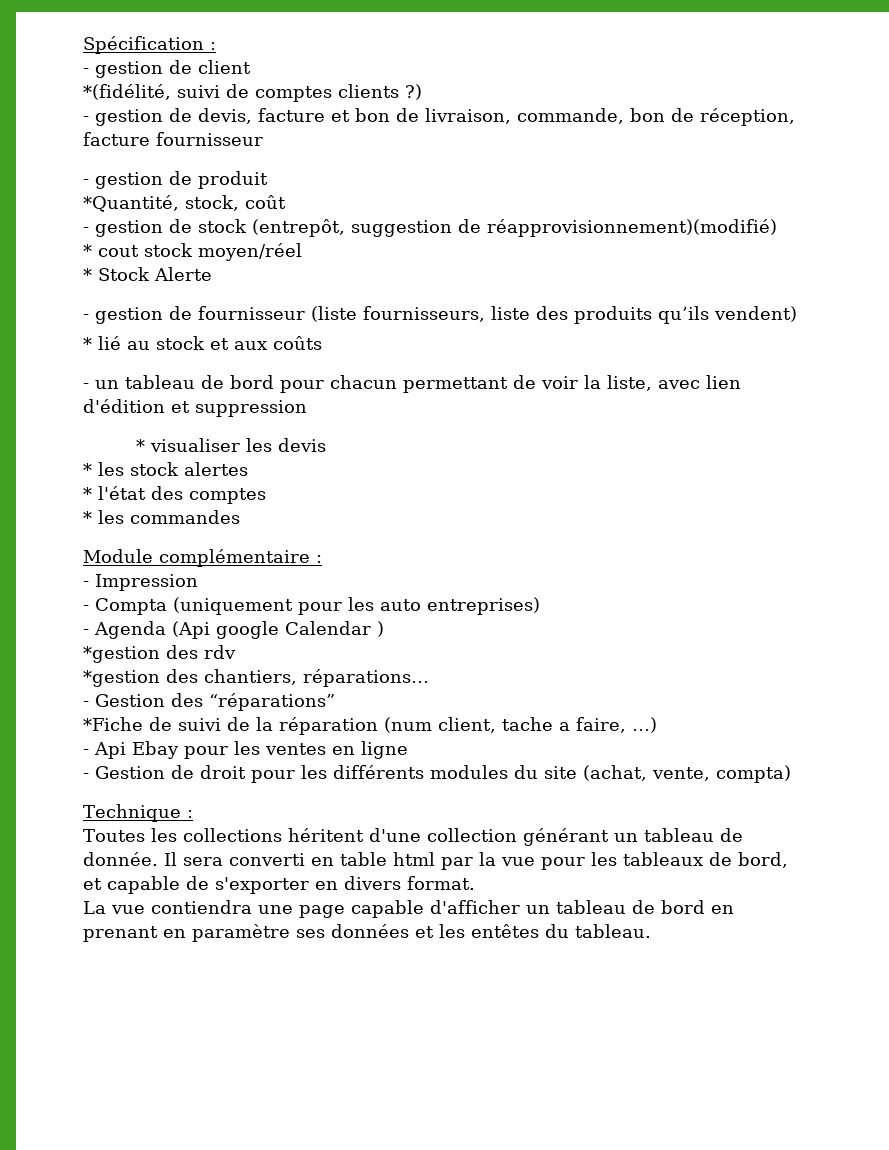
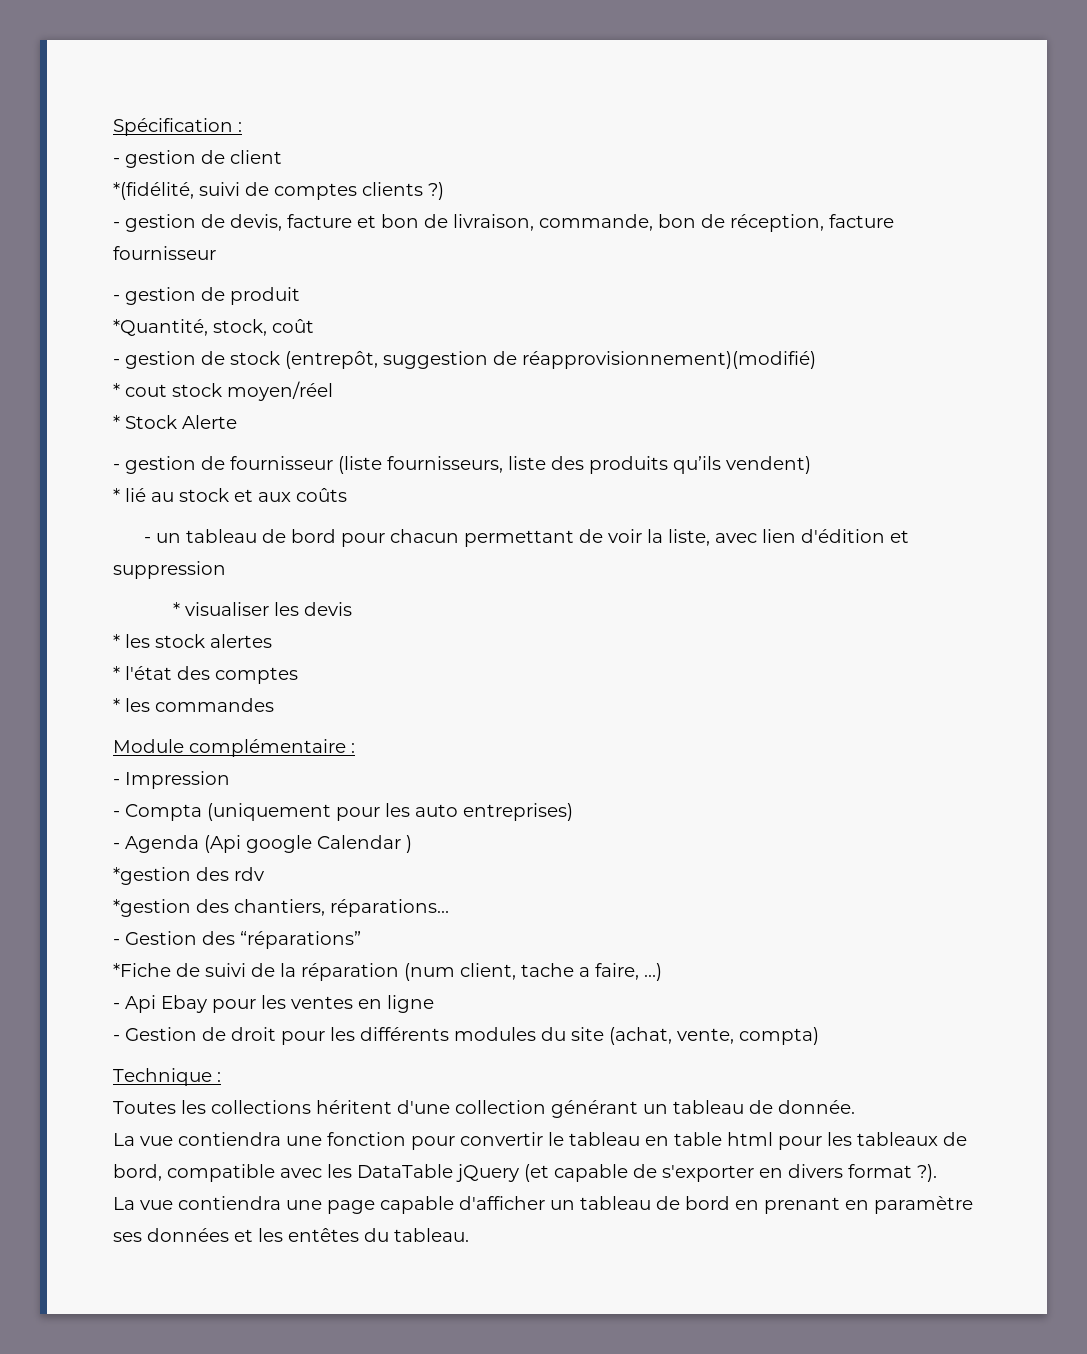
- Toutes les collections héritent d'une collection générant un tableau de donnée. Il sera converti en table html par la vue pour les tableaux de bord, et capable de s'exporter en divers format.
+ Toutes les collections héritent d'une collection générant un tableau de donnée.
+ La vue contiendra une fonction pour convertir le tableau en table html pour les tableaux de bord, compatible avec les DataTable jQuery (et capable de s'exporter en divers format ?).

